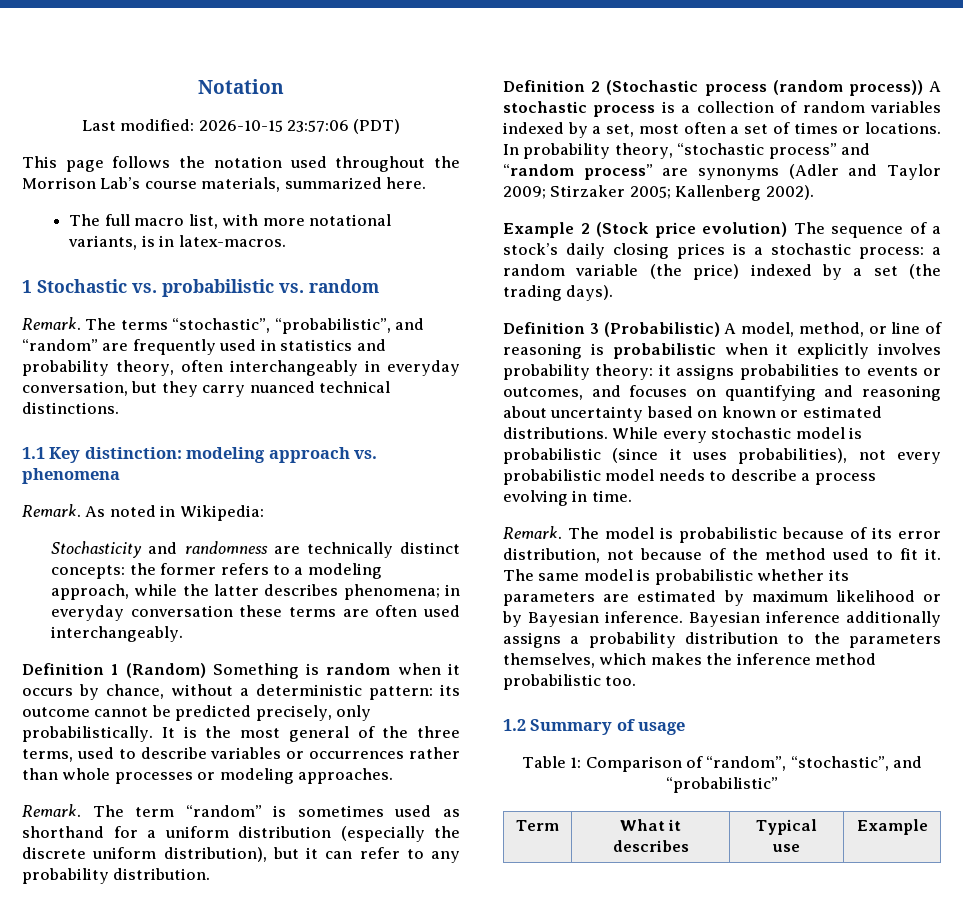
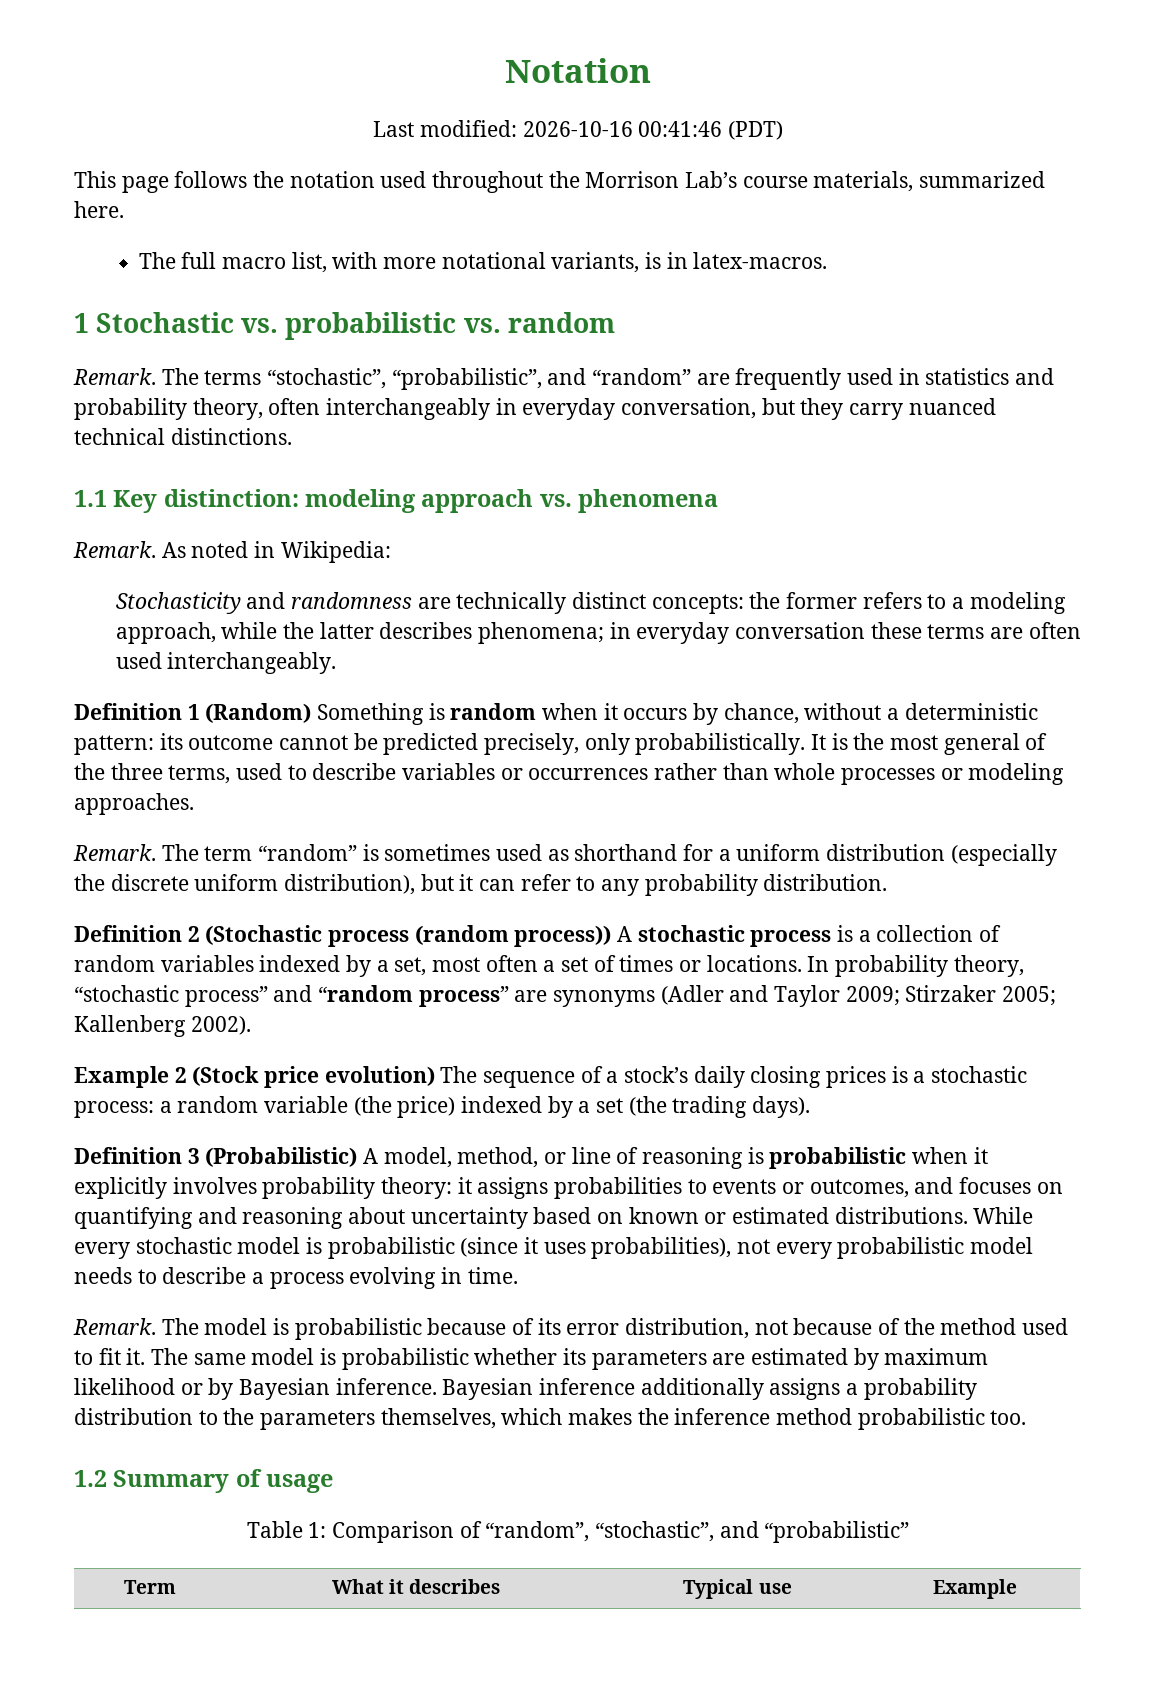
- Last modified: 2026-10-15 23:57:06 (PDT)
+ Last modified: 2026-10-16 00:41:46 (PDT)

